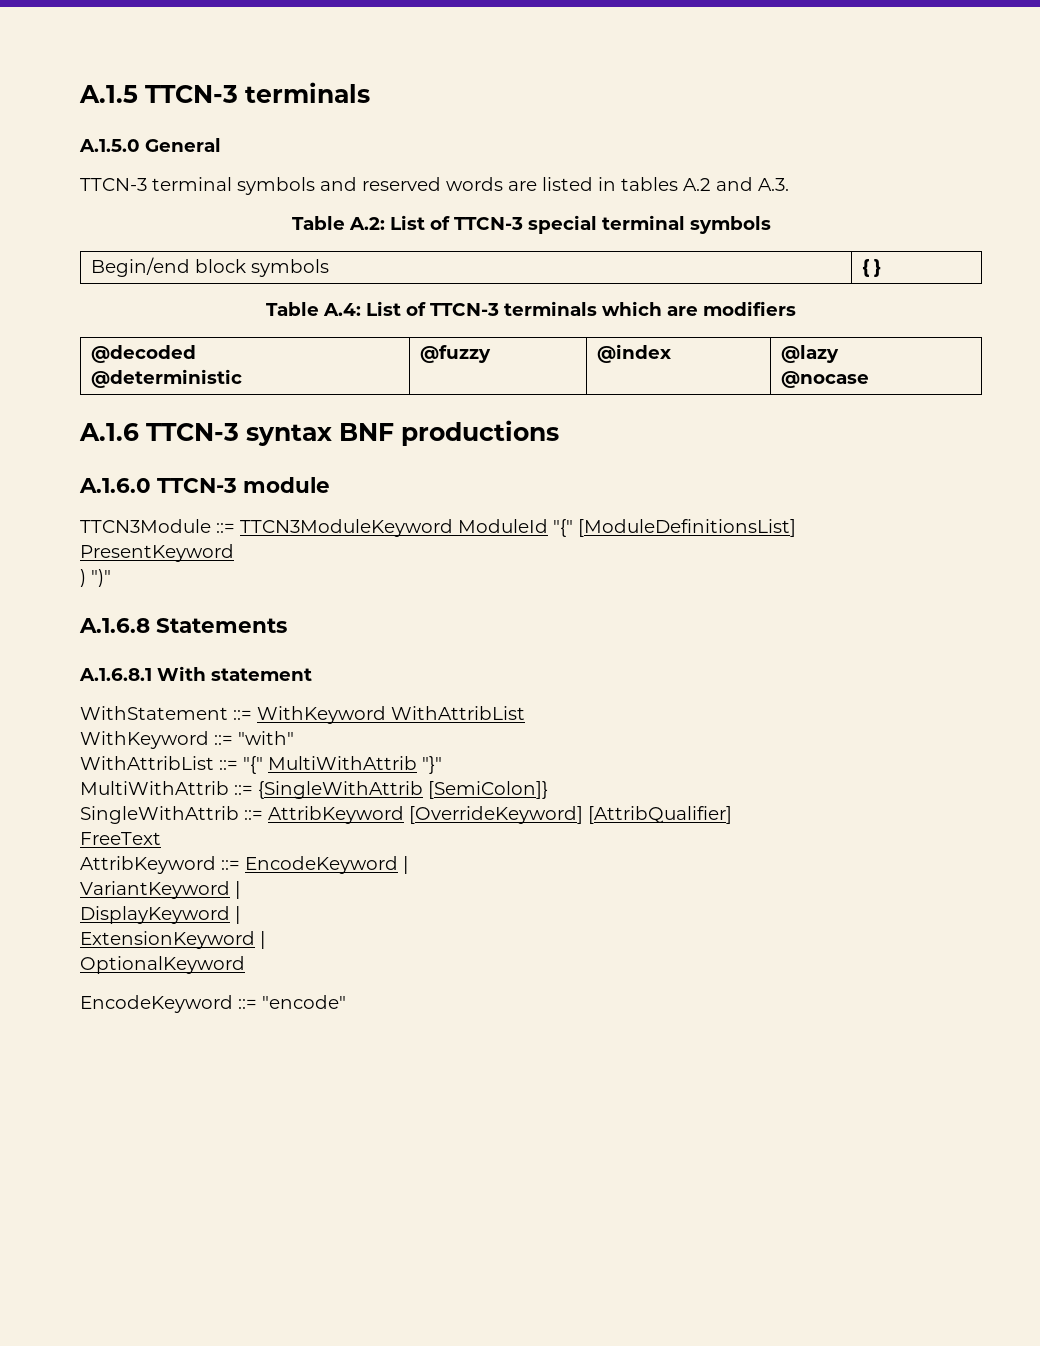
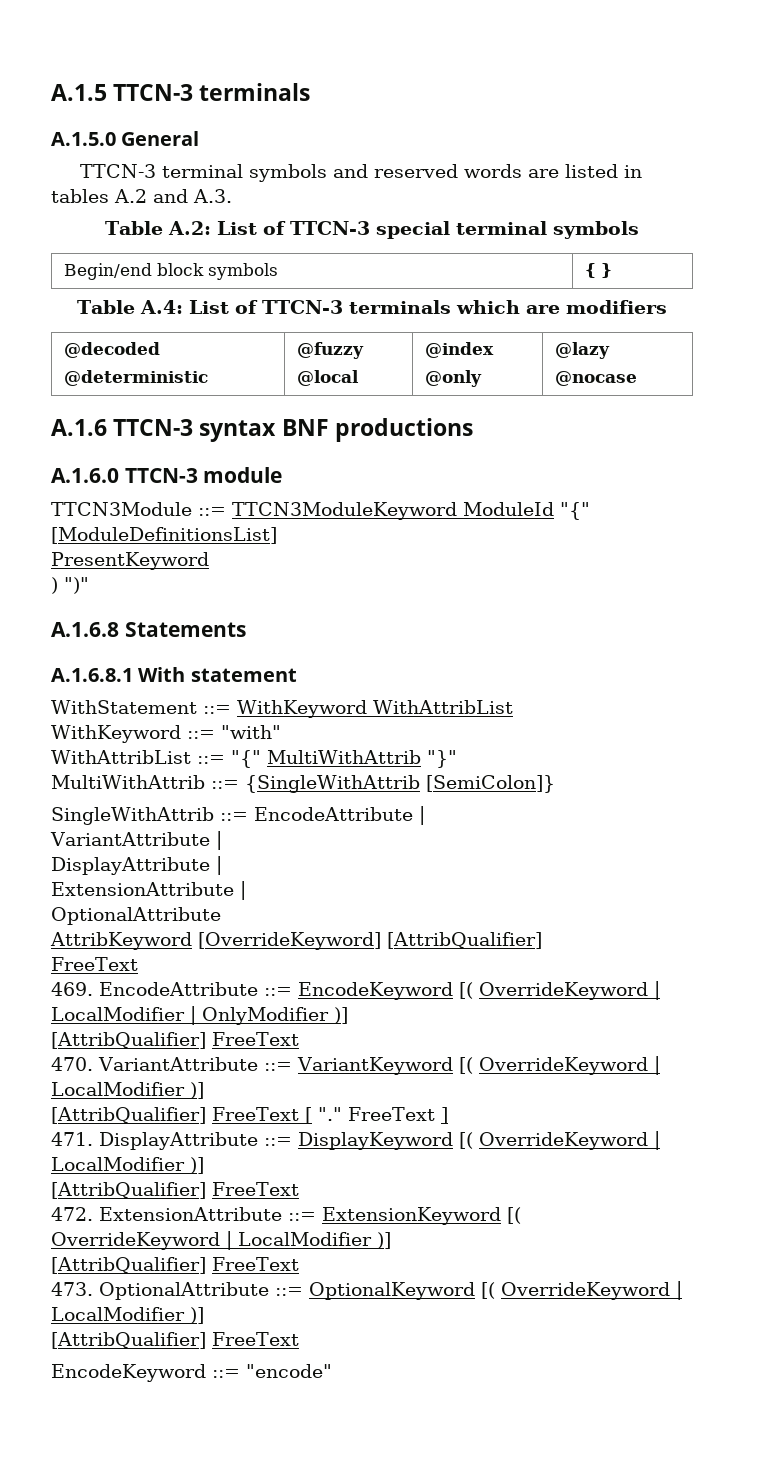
  @decoded
- @deterministic | @fuzzy | @index | @lazy
+ @deterministic | @fuzzy
+ @local | @index
+ @only | @lazy
- SingleWithAttrib ::= AttribKeyword [OverrideKeyword] [AttribQualifier]
+ SingleWithAttrib ::= EncodeAttribute |
+ VariantAttribute |
+ DisplayAttribute |
+ ExtensionAttribute |
+ OptionalAttribute
+ AttribKeyword [OverrideKeyword] [AttribQualifier]
  FreeText
- AttribKeyword ::= EncodeKeyword |
- VariantKeyword |
- DisplayKeyword |
- ExtensionKeyword |
- OptionalKeyword
+ 469. EncodeAttribute ::= EncodeKeyword [( OverrideKeyword | LocalModifier | OnlyModifier )]
+ [AttribQualifier] FreeText
+ 470. VariantAttribute ::= VariantKeyword [( OverrideKeyword | LocalModifier )]
+ [AttribQualifier] FreeText [ "." FreeText ]
+ 471. DisplayAttribute ::= DisplayKeyword [( OverrideKeyword | LocalModifier )]
+ [AttribQualifier] FreeText
+ 472. ExtensionAttribute ::= ExtensionKeyword [( OverrideKeyword | LocalModifier )]
+ [AttribQualifier] FreeText
+ 473. OptionalAttribute ::= OptionalKeyword [( OverrideKeyword | LocalModifier )]
+ [AttribQualifier] FreeText

